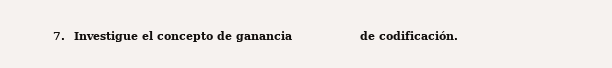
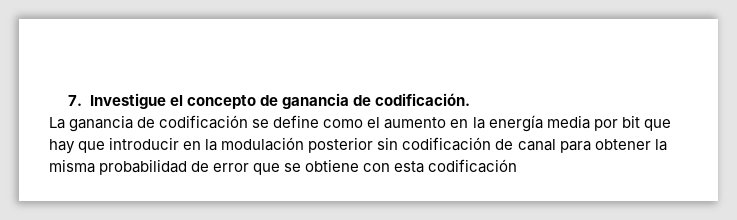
+ La ganancia de codificación se define como el aumento en la energía media por bit que hay que introducir en la modulación posterior sin codificación de canal para obtener la misma probabilidad de error que se obtiene con esta codificación

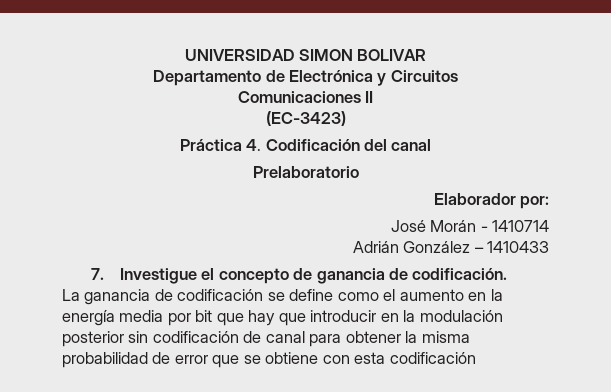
+ UNIVERSIDAD SIMON BOLIVAR
+ Departamento de Electrónica y Circuitos
+ Comunicaciones II
+ (EC-3423)
+ Práctica 4. Codificación del canal
+ Prelaboratorio
+ Elaborador por:
+ José Morán - 1410714
+ Adrián González – 1410433

